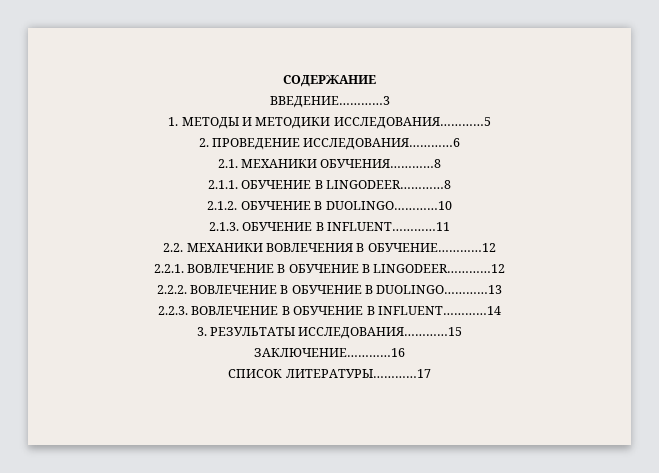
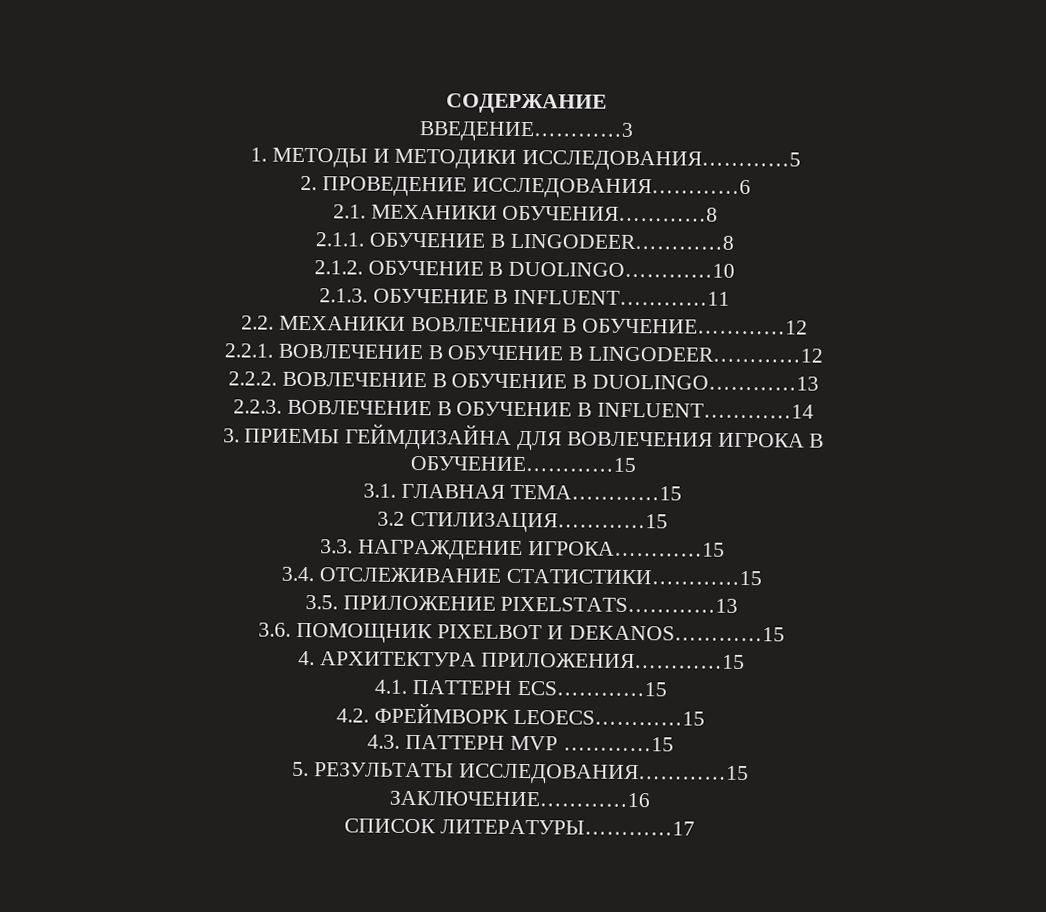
- 3. РЕЗУЛЬТАТЫ ИССЛЕДОВАНИЯ…………15
+ 3. ПРИЕМЫ ГЕЙМДИЗАЙНА ДЛЯ ВОВЛЕЧЕНИЯ ИГРОКА В
+ ОБУЧЕНИЕ…………15
+ 3.1. ГЛАВНАЯ ТЕМА…………15
+ 3.2 СТИЛИЗАЦИЯ…………15
+ 3.3. НАГРАЖДЕНИЕ ИГРОКА…………15
+ 3.4. ОТСЛЕЖИВАНИЕ СТАТИСТИКИ…………15
+ 3.5. ПРИЛОЖЕНИЕ PIXELSTATS…………13
+ 3.6. ПОМОЩНИК PIXELBOT И DEKANOS…………15
+ 4. АРХИТЕКТУРА ПРИЛОЖЕНИЯ…………15
+ 4.1. ПАТТЕРН ECS…………15
+ 4.2. ФРЕЙМВОРК LEOECS…………15
+ 4.3. ПАТТЕРН MVP …………15
+ 5. РЕЗУЛЬТАТЫ ИССЛЕДОВАНИЯ…………15

